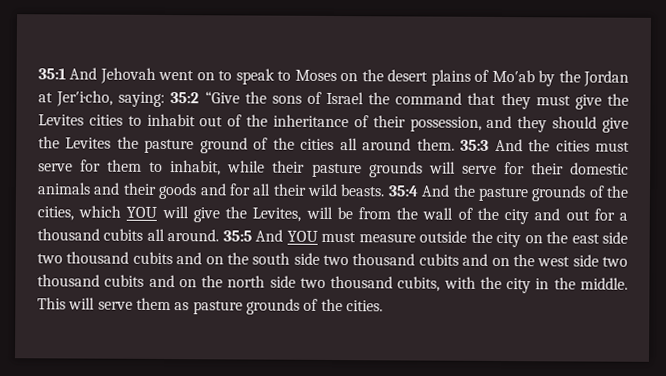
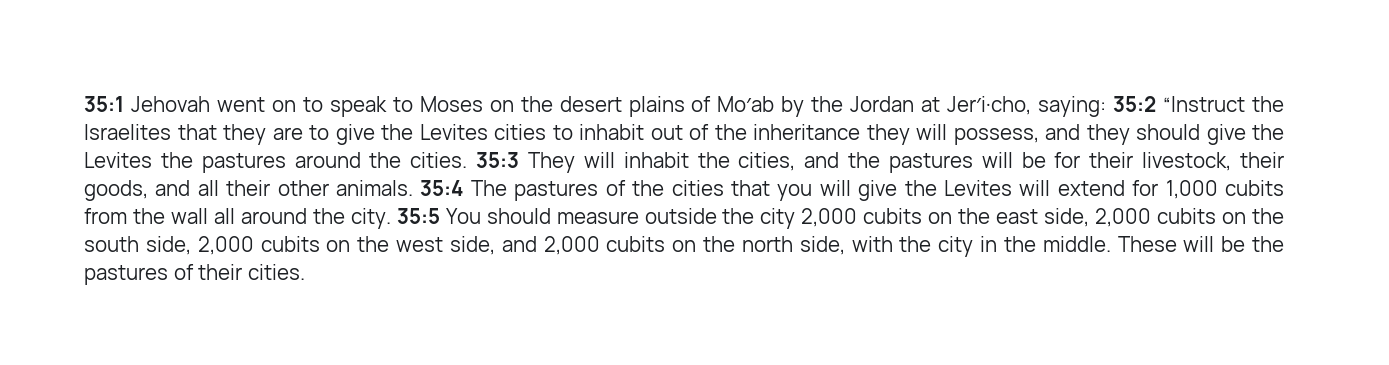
- 35:1 And Jehovah went on to speak to Moses on the desert plains of Mo′ab by the Jordan at Jer′i·cho, saying: 35:2 “Give the sons of Israel the command that they must give the Levites cities to inhabit out of the inheritance of their possession, and they should give the Levites the pasture ground of the cities all around them. 35:3 And the cities must serve for them to inhabit, while their pasture grounds will serve for their domestic animals and their goods and for all their wild beasts. 35:4 And the pasture grounds of the cities, which YOU will give the Levites, will be from the wall of the city and out for a thousand cubits all around. 35:5 And YOU must measure outside the city on the east side two thousand cubits and on the south side two thousand cubits and on the west side two thousand cubits and on the north side two thousand cubits, with the city in the middle.
+ 35:1 Jehovah went on to speak to Moses on the desert plains of Mo′ab by the Jordan at Jer′i·cho, saying: 35:2 “Instruct the Israelites that they are to give the Levites cities to inhabit out of the inheritance they will possess, and they should give the Levites the pastures around the cities. 35:3 They will inhabit the cities, and the pastures will be for their livestock, their goods, and all their other animals. 35:4 The pastures of the cities that you will give the Levites will extend for 1,000 cubits from the wall all around the city. 35:5 You should measure outside the city 2,000 cubits on the east side, 2,000 cubits on the south side, 2,000 cubits on the west side, and 2,000 cubits on the north side, with the city in the middle.
- This will serve them as pasture grounds of the cities.
+ These will be the pastures of their cities.

